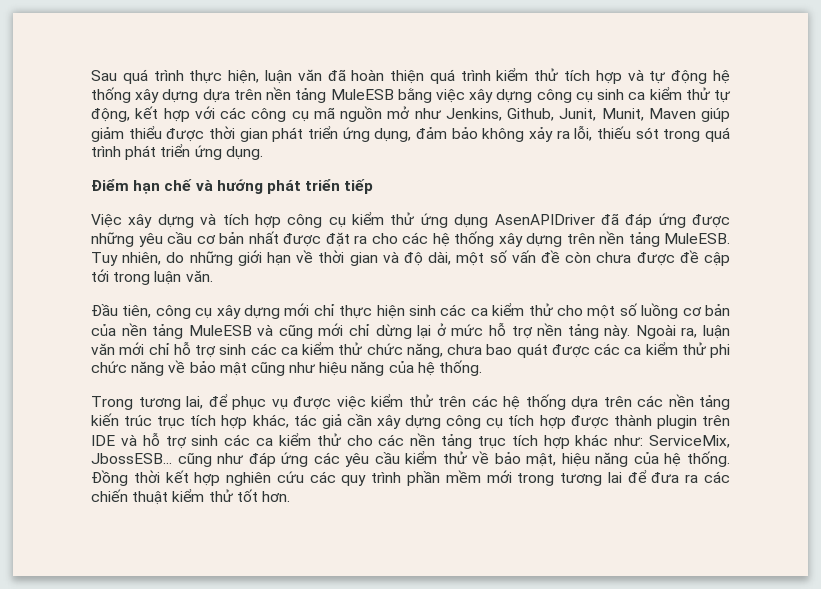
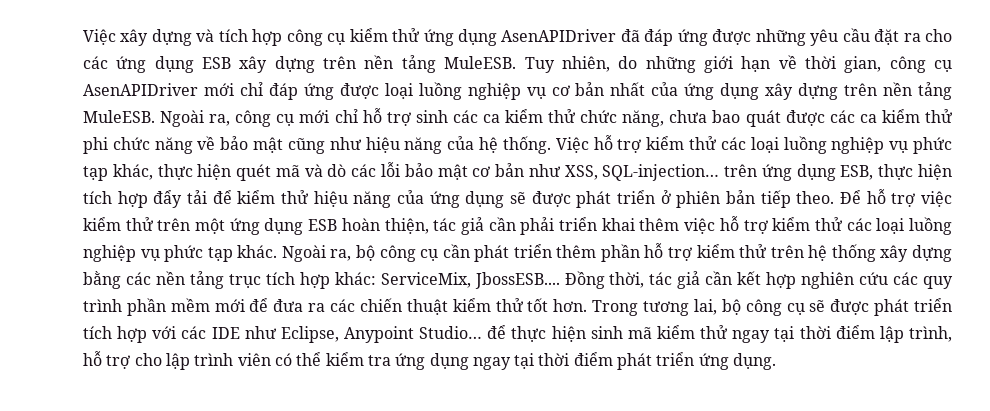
- Sau quá trình thực hiện, luận văn đã hoàn thiện quá trình kiểm thử tích hợp và tự động hệ thống xây dựng dựa trên nền tảng MuleESB bằng việc xây dựng công cụ sinh ca kiểm thử tự động, kết hợp với các công cụ mã nguồn mở như Jenkins, Github, Junit, Munit, Maven giúp giảm thiểu được thời gian phát triển ứng dụng, đảm bảo không xảy ra lỗi, thiếu sót trong quá trình phát triển ứng dụng.
- Điểm hạn chế và hướng phát triển tiếp
- Việc xây dựng và tích hợp công cụ kiểm thử ứng dụng AsenAPIDriver đã đáp ứng được những yêu cầu cơ bản nhất được đặt ra cho các hệ thống xây dựng trên nền tảng MuleESB.
+ Việc xây dựng và tích hợp công cụ kiểm thử ứng dụng AsenAPIDriver đã đáp ứng được những yêu cầu đặt ra cho các ứng dụng ESB xây dựng trên nền tảng MuleESB.
- Tuy nhiên, do những giới hạn về thời gian và độ dài, một số vấn đề còn chưa được đề cập tới trong luận văn.
- Đầu tiên, công cụ xây dựng mới chỉ thực hiện sinh các ca kiểm thử cho một số luồng cơ bản của nền tảng MuleESB và cũng mới chỉ dừng lại ở mức hỗ trợ nền tảng này. Ngoài ra, luận văn mới chỉ hỗ trợ sinh các ca kiểm thử chức năng, chưa bao quát được các ca kiểm thử phi chức năng về bảo mật cũng như hiệu năng của hệ thống.
- Trong tương lai, để phục vụ được việc kiểm thử trên các hệ thống dựa trên các nền tảng kiến trúc trục tích hợp khác, tác giả cần xây dựng công cụ tích hợp được thành plugin trên IDE và hỗ trợ sinh các ca kiểm thử cho các nền tảng trục tích hợp khác như: ServiceMix, JbossESB... cũng như đáp ứng các yêu cầu kiểm thử về bảo mật, hiệu năng của hệ thống. Đồng thời kết hợp nghiên cứu các quy trình phần mềm mới trong tương lai để đưa ra các chiến thuật kiểm thử tốt hơn.
+ Tuy nhiên, do những giới hạn về thời gian, công cụ AsenAPIDriver mới chỉ đáp ứng được loại luồng nghiệp vụ cơ bản nhất của ứng dụng xây dựng trên nền tảng MuleESB. Ngoài ra, công cụ mới chỉ hỗ trợ sinh các ca kiểm thử chức năng, chưa bao quát được các ca kiểm thử phi chức năng về bảo mật cũng như hiệu năng của hệ thống. Việc hỗ trợ kiểm thử các loại luồng nghiệp vụ phức tạp khác, thực hiện quét mã và dò các lỗi bảo mật cơ bản như XSS, SQL-injection… trên ứng dụng ESB, thực hiện tích hợp đẩy tải để kiểm thử hiệu năng của ứng dụng sẽ được phát triển ở phiên bản tiếp theo. Để hỗ trợ việc kiểm thử trên một ứng dụng ESB hoàn thiện, tác giả cần phải triển khai thêm việc hỗ trợ kiểm thử các loại luồng nghiệp vụ phức tạp khác. Ngoài ra, bộ công cụ cần phát triển thêm phần hỗ trợ kiểm thử trên hệ thống xây dựng bằng các nền tảng trục tích hợp khác: ServiceMix, JbossESB.... Đồng thời, tác giả cần kết hợp nghiên cứu các quy trình phần mềm mới để đưa ra các chiến thuật kiểm thử tốt hơn.
+ Trong tương lai, bộ công cụ sẽ được phát triển tích hợp với các IDE như Eclipse, Anypoint Studio… để thực hiện sinh mã kiểm thử ngay tại thời điểm lập trình, hỗ trợ cho lập trình viên có thể kiểm tra ứng dụng ngay tại thời điểm phát triển ứng dụng.

